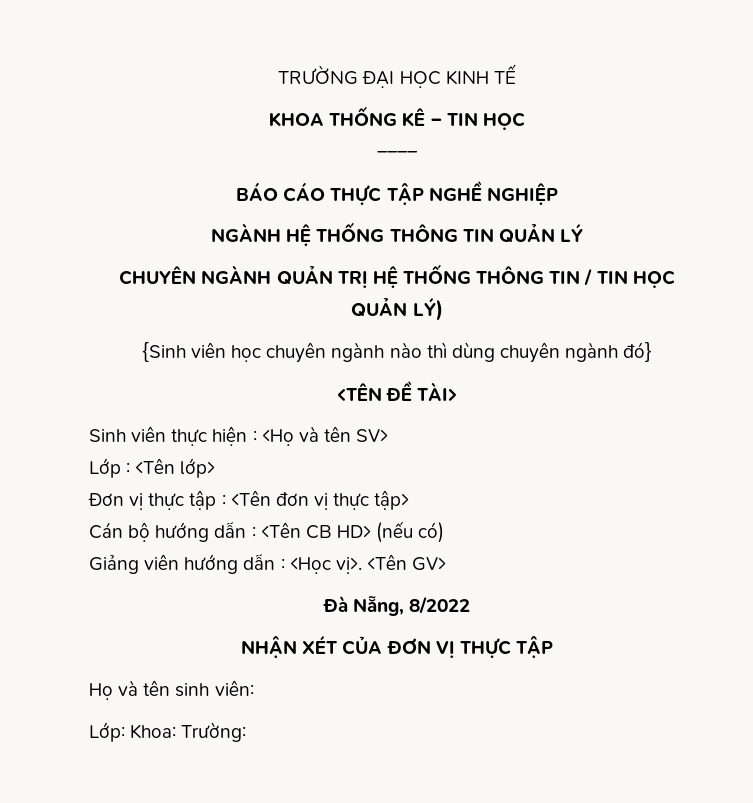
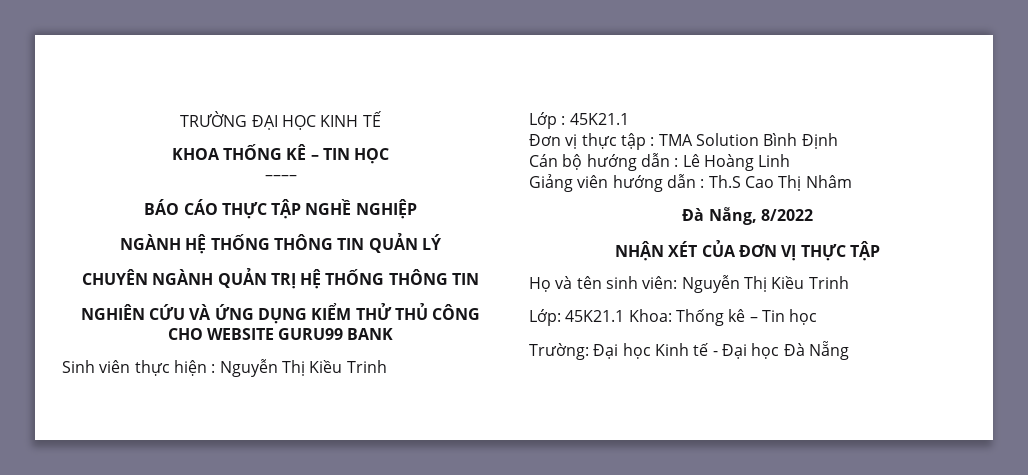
- CHUYÊN NGÀNH QUẢN TRỊ HỆ THỐNG THÔNG TIN / TIN HỌC QUẢN LÝ)
- {Sinh viên học chuyên ngành nào thì dùng chuyên ngành đó}
- <TÊN ĐỀ TÀI>
+ CHUYÊN NGÀNH QUẢN TRỊ HỆ THỐNG THÔNG TIN
+ NGHIÊN CỨU VÀ ỨNG DỤNG KIỂM THỬ THỦ CÔNG CHO WEBSITE GURU99 BANK
- Sinh viên thực hiện : <Họ và tên SV>
+ Sinh viên thực hiện : Nguyễn Thị Kiều Trinh
- Lớp : <Tên lớp>
+ Lớp : 45K21.1
- Đơn vị thực tập : <Tên đơn vị thực tập>
+ Đơn vị thực tập : TMA Solution Bình Định
- Cán bộ hướng dẫn : <Tên CB HD> (nếu có)
+ Cán bộ hướng dẫn : Lê Hoàng Linh
- Giảng viên hướng dẫn : <Học vị>. <Tên GV>
+ Giảng viên hướng dẫn : Th.S Cao Thị Nhâm
- Họ và tên sinh viên:
- Lớp: Khoa: Trường:
+ Họ và tên sinh viên: Nguyễn Thị Kiều Trinh
+ Lớp: 45K21.1 Khoa: Thống kê – Tin học
+ Trường: Đại học Kinh tế - Đại học Đà Nẵng

